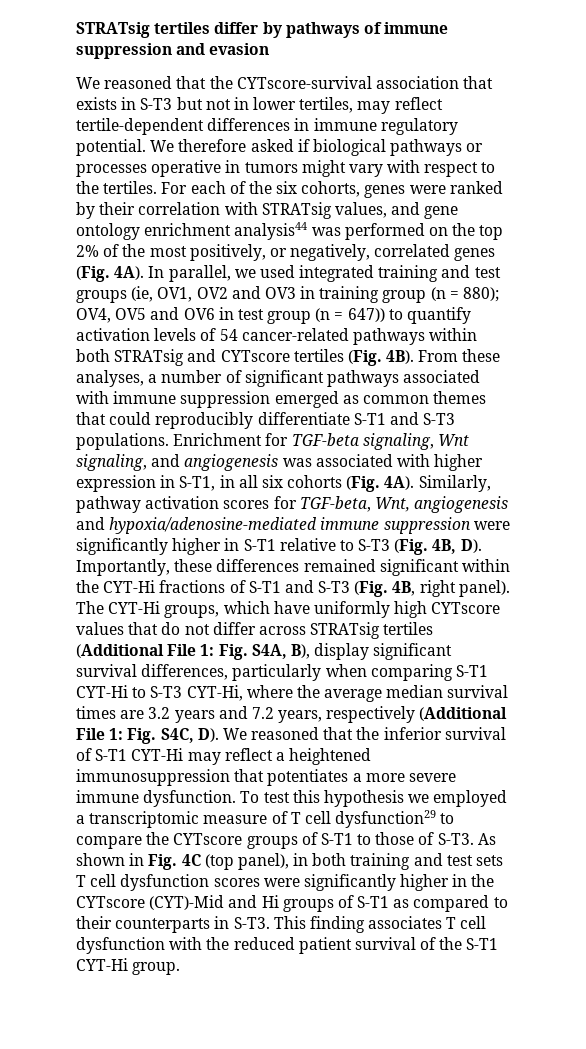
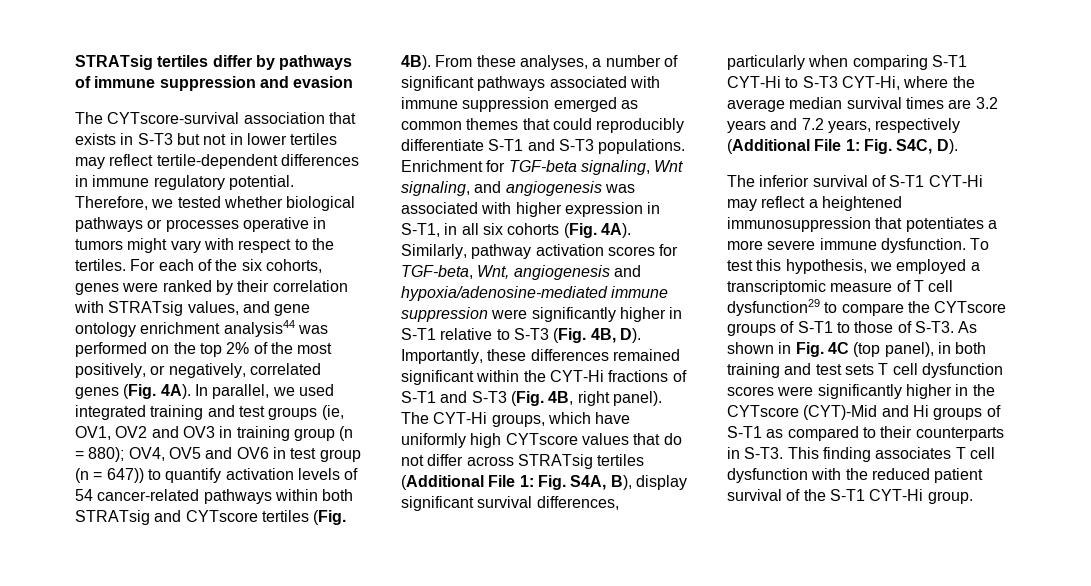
- We reasoned that the CYTscore-survival association that exists in S-T3 but not in lower tertiles, may reflect tertile-dependent differences in immune regulatory potential.
+ The CYTscore-survival association that exists in S-T3 but not in lower tertiles may reflect tertile-dependent differences in immune regulatory potential.
- We therefore asked if biological pathways or processes operative in tumors might vary with respect to the tertiles.
+ Therefore, we tested whether biological pathways or processes operative in tumors might vary with respect to the tertiles.
- Fig. S4C, D). We reasoned that the inferior survival of S-T1 CYT-Hi may reflect a heightened immunosuppression that potentiates a more severe immune dysfunction.
+ Fig. S4C, D).
+ The inferior survival of S-T1 CYT-Hi may reflect a heightened immunosuppression that potentiates a more severe immune dysfunction.
- To test this hypothesis we employed a transcriptomic measure of T cell dysfunction29 to compare the CYTscore groups of S-T1 to those of S-T3.
+ To test this hypothesis, we employed a transcriptomic measure of T cell dysfunction29 to compare the CYTscore groups of S-T1 to those of S-T3.

